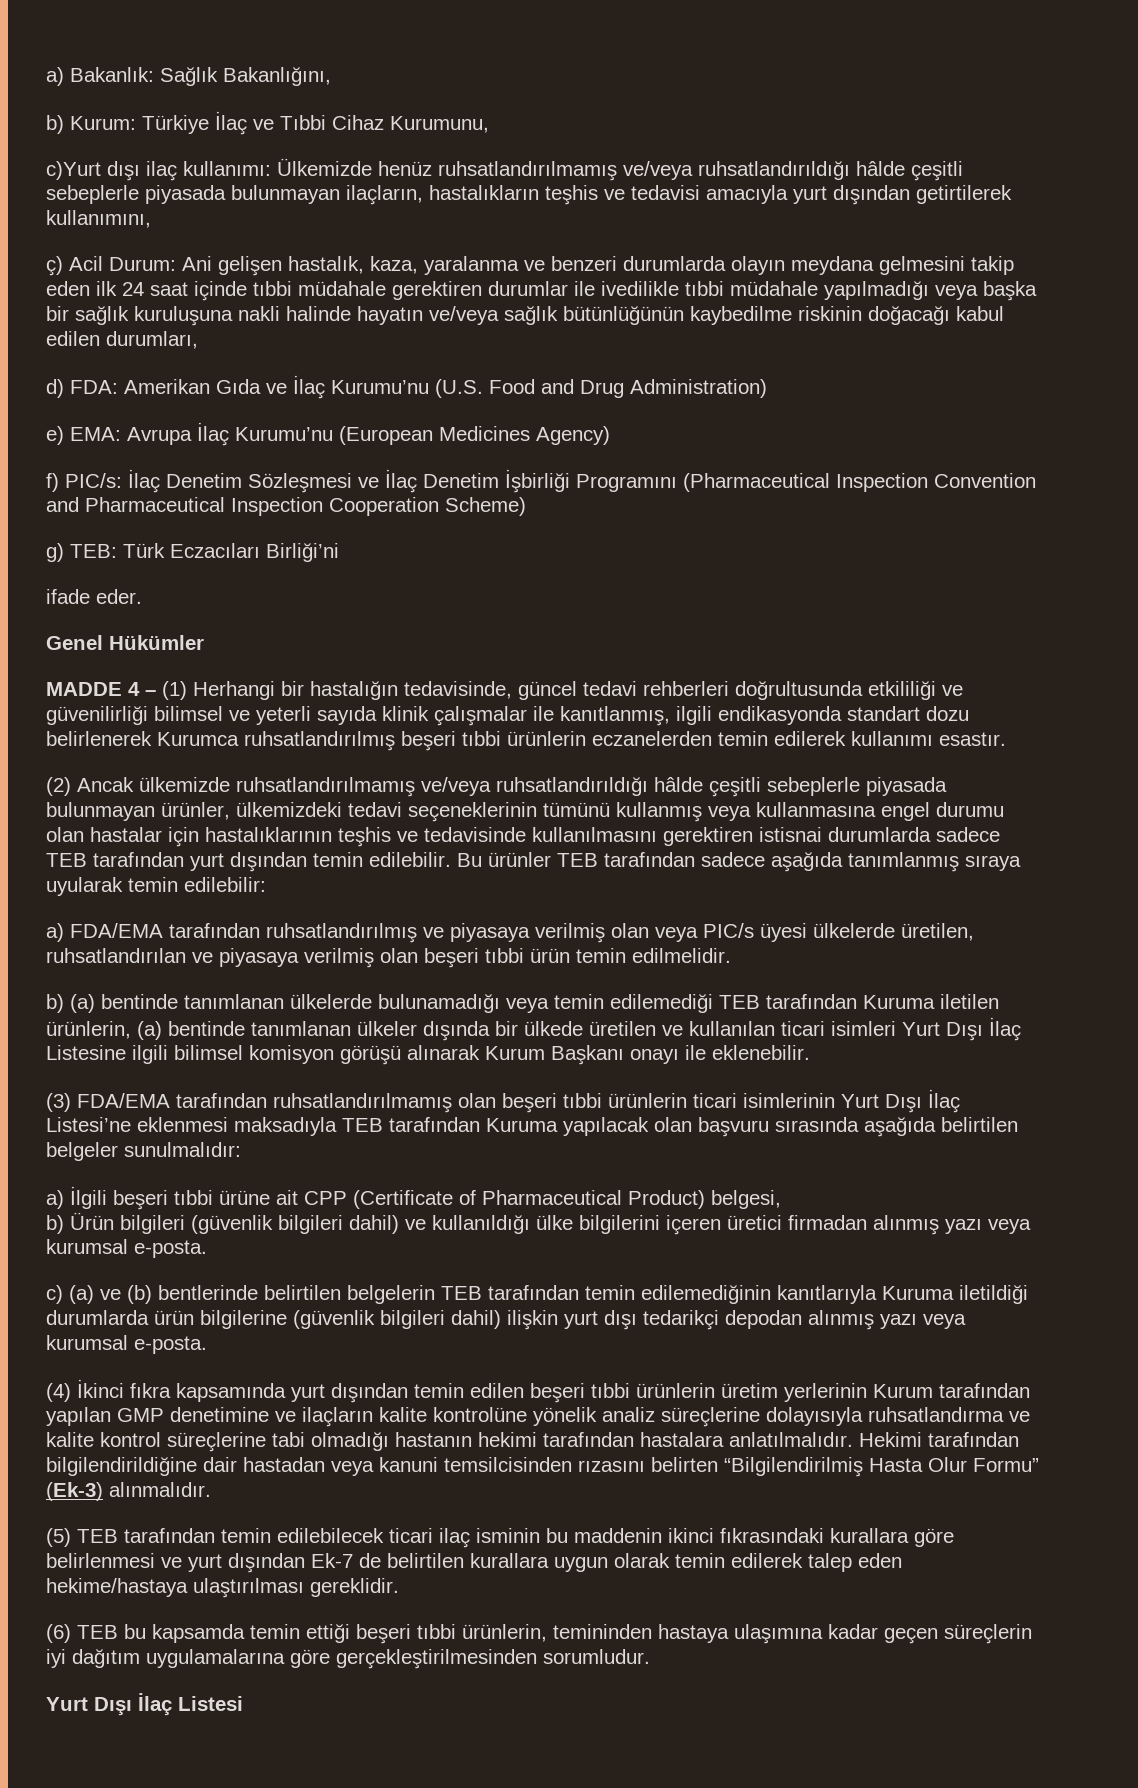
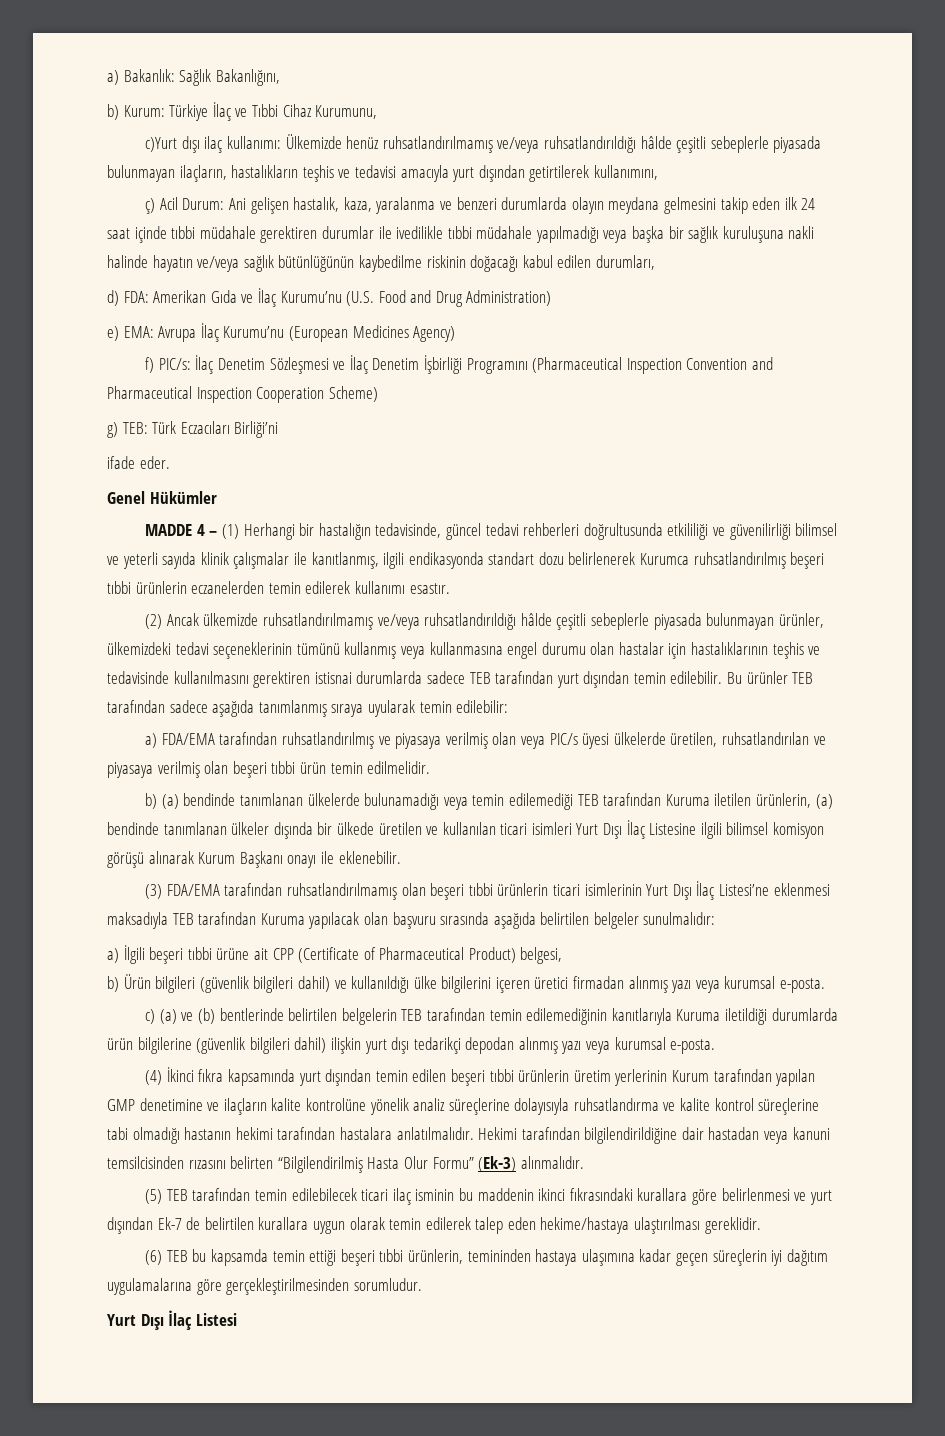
- b) (a) bentinde tanımlanan ülkelerde bulunamadığı veya temin edilemediği TEB tarafından Kuruma iletilen ürünlerin, (a) bentinde tanımlanan ülkeler dışında bir ülkede üretilen ve kullanılan ticari isimleri Yurt Dışı İlaç Listesine ilgili bilimsel komisyon görüşü alınarak Kurum Başkanı onayı ile eklenebilir.
+ b) (a) bendinde tanımlanan ülkelerde bulunamadığı veya temin edilemediği TEB tarafından Kuruma iletilen ürünlerin, (a) bendinde tanımlanan ülkeler dışında bir ülkede üretilen ve kullanılan ticari isimleri Yurt Dışı İlaç Listesine ilgili bilimsel komisyon görüşü alınarak Kurum Başkanı onayı ile eklenebilir.

